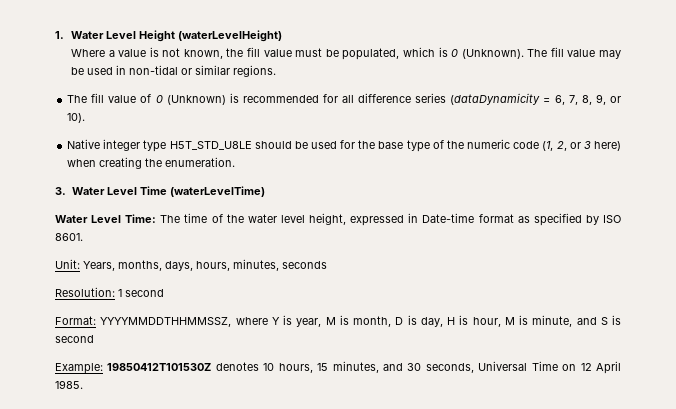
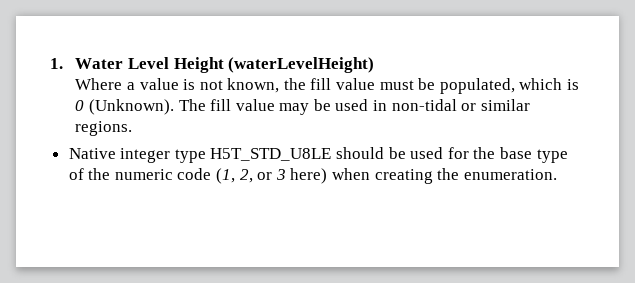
- The fill value of 0 (Unknown) is recommended for all difference series (dataDynamicity = 6, 7, 8, 9, or 10).
- 3. Water Level Time (waterLevelTime)
- Water Level Time: The time of the water level height, expressed in Date-time format as specified by ISO 8601.
- Unit: Years, months, days, hours, minutes, seconds
- Resolution: 1 second
- Format: YYYYMMDDTHHMMSSZ, where Y is year, M is month, D is day, H is hour, M is minute, and S is second
- Example: 19850412T101530Z denotes 10 hours, 15 minutes, and 30 seconds, Universal Time on 12 April 1985.

